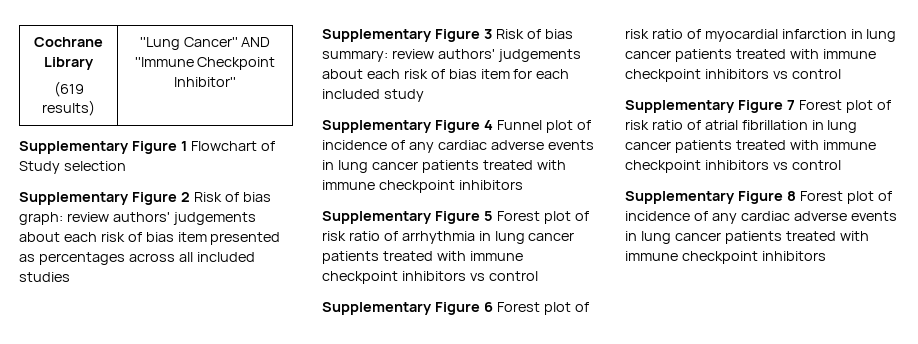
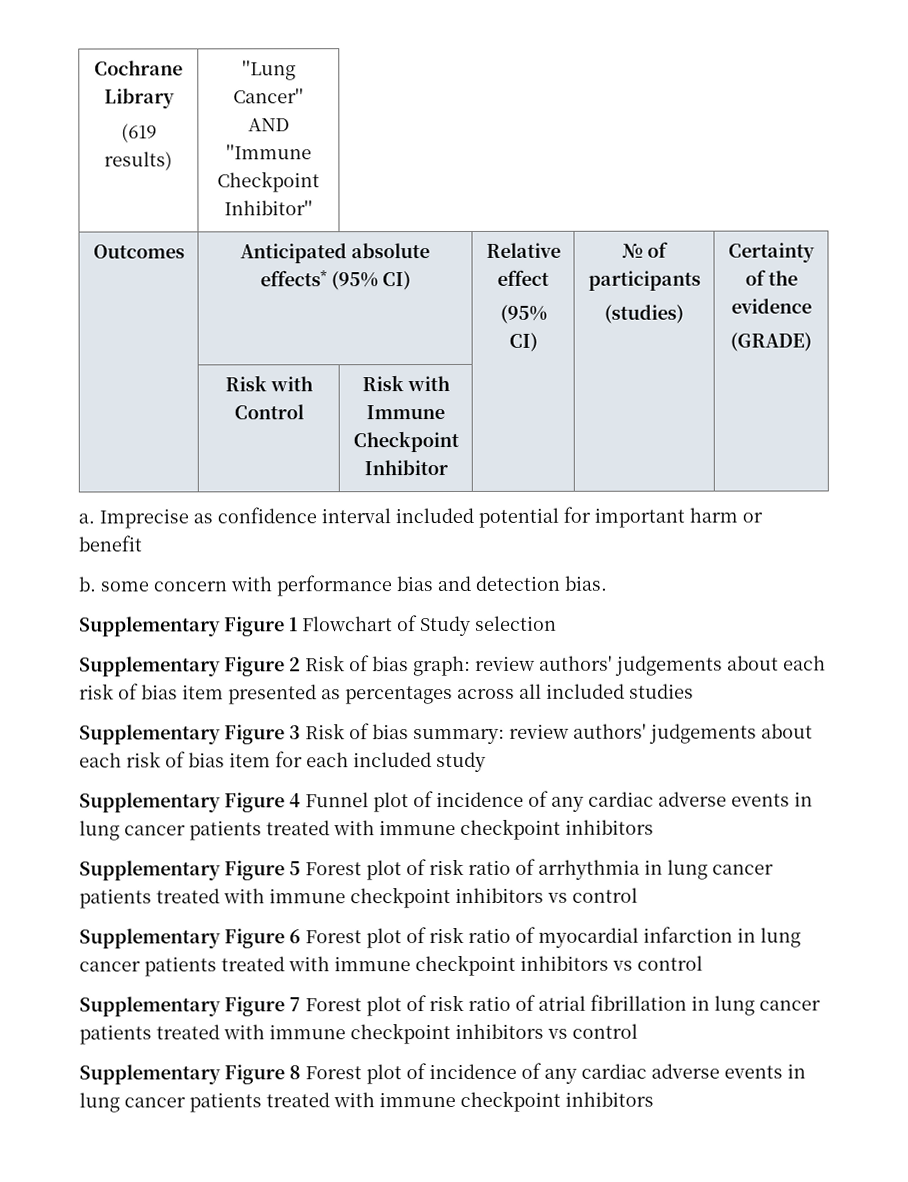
+ Outcomes | Anticipated absolute effects* (95% CI) | Relative effect
+ (95% CI) | № of participants
+ (studies) | Certainty of the evidence
+ (GRADE)
+ | Risk with Control | Risk with Immune Checkpoint Inhibitor | | |
+ a. Imprecise as confidence interval included potential for important harm or benefit
+ b. some concern with performance bias and detection bias.

